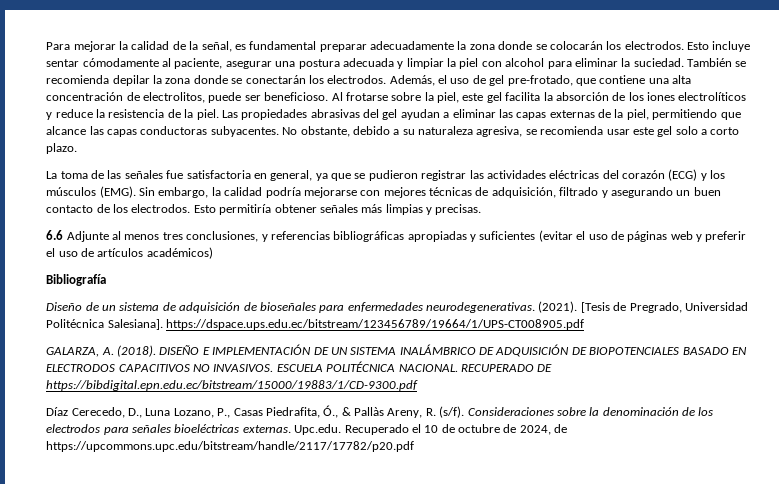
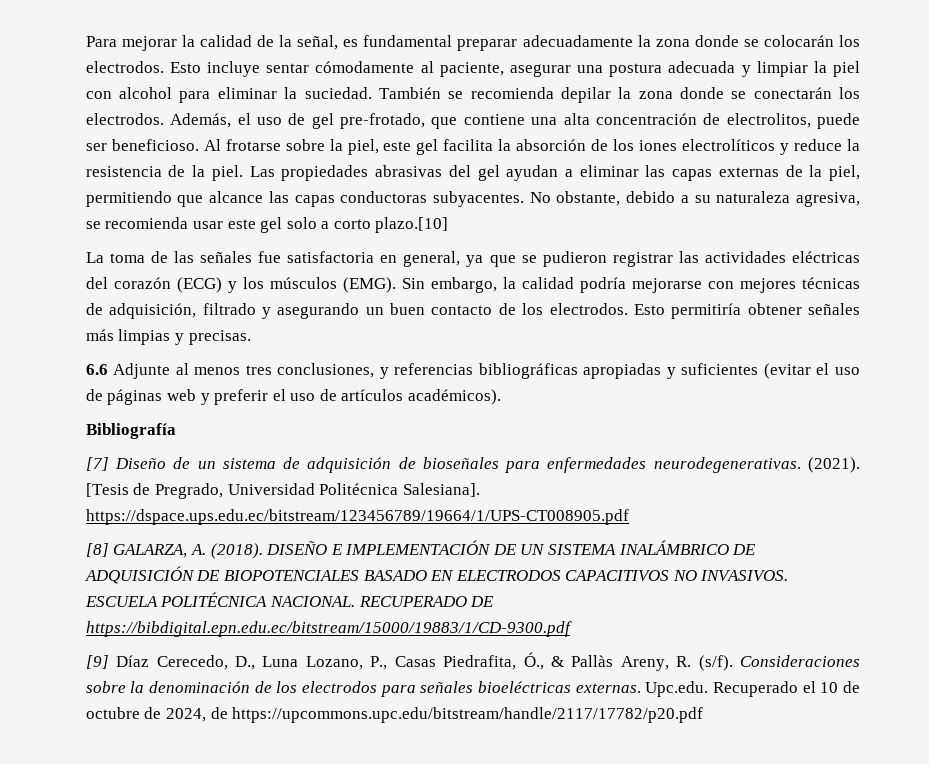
- No obstante, debido a su naturaleza agresiva, se recomienda usar este gel solo a corto plazo.
+ No obstante, debido a su naturaleza agresiva, se recomienda usar este gel solo a corto plazo.[10]
- 6.6 Adjunte al menos tres conclusiones, y referencias bibliográficas apropiadas y suficientes (evitar el uso de páginas web y preferir el uso de artículos académicos)
+ 6.6 Adjunte al menos tres conclusiones, y referencias bibliográficas apropiadas y suficientes (evitar el uso de páginas web y preferir el uso de artículos académicos).
- Diseño de un sistema de adquisición de bioseñales para enfermedades neurodegenerativas.
+ [7] Diseño de un sistema de adquisición de bioseñales para enfermedades neurodegenerativas.
- GALARZA, A. (2018).
+ [8] GALARZA, A. (2018).
- Díaz Cerecedo, D., Luna Lozano, P., Casas Piedrafita, Ó., & Pallàs Areny, R. (s/f).
+ [9] Díaz Cerecedo, D., Luna Lozano, P., Casas Piedrafita, Ó., & Pallàs Areny, R. (s/f).

